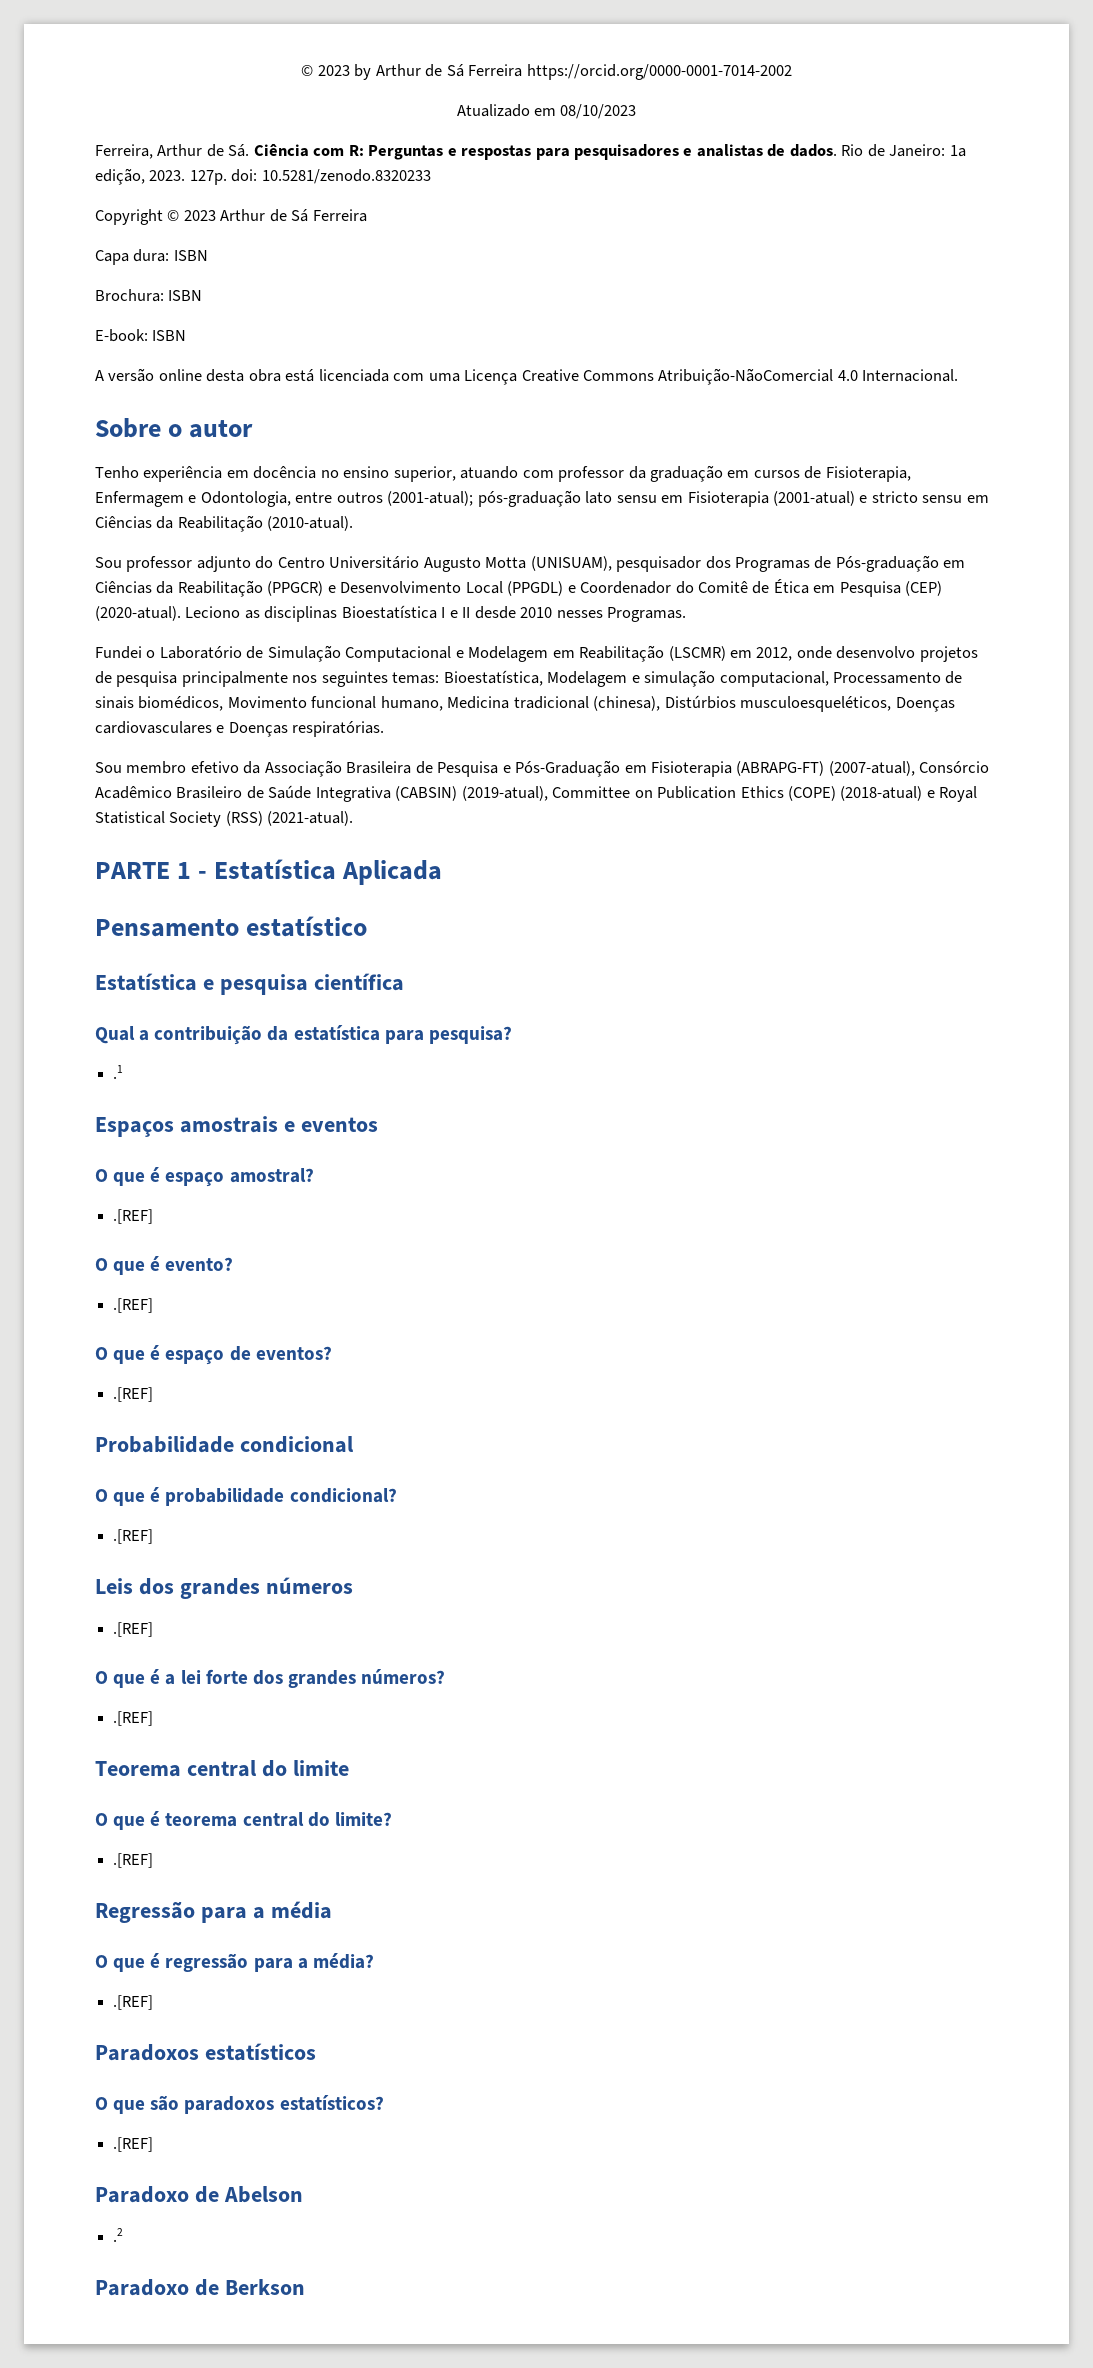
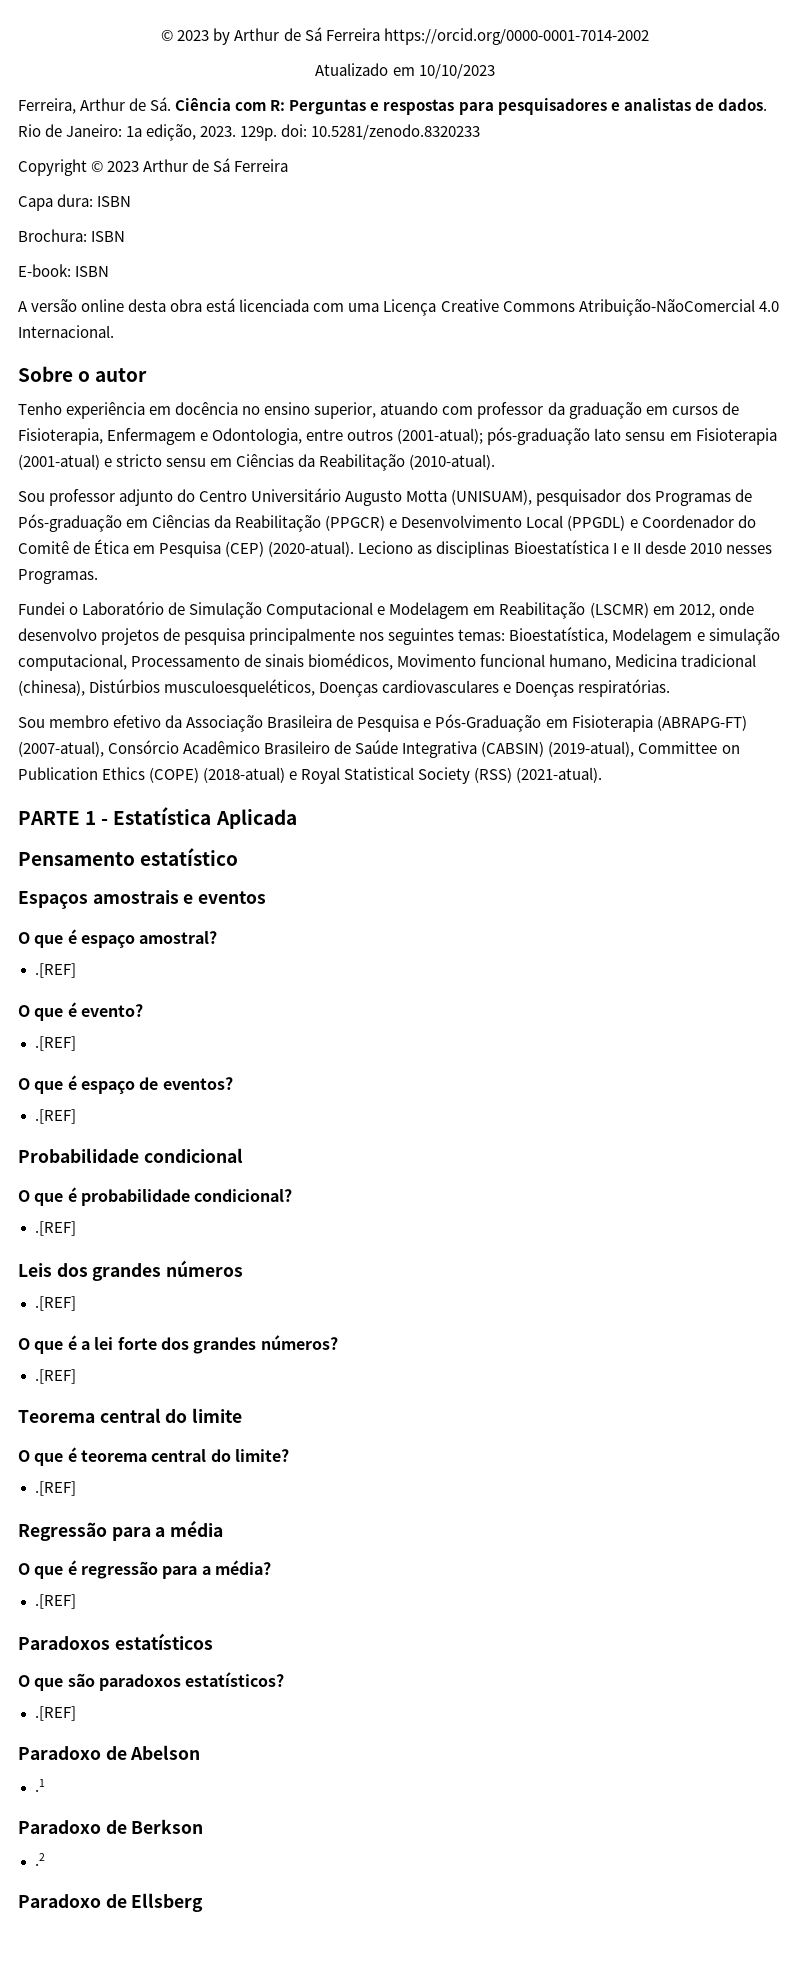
- Atualizado em 08/10/2023
+ Atualizado em 10/10/2023
- 127p. doi: 10.5281/zenodo.8320233
+ 129p. doi: 10.5281/zenodo.8320233
- Estatística e pesquisa científica
- Qual a contribuição da estatística para pesquisa?
- .1
+ .1
+ Paradoxo de Berkson
- Paradoxo de Berkson
+ Paradoxo de Ellsberg

